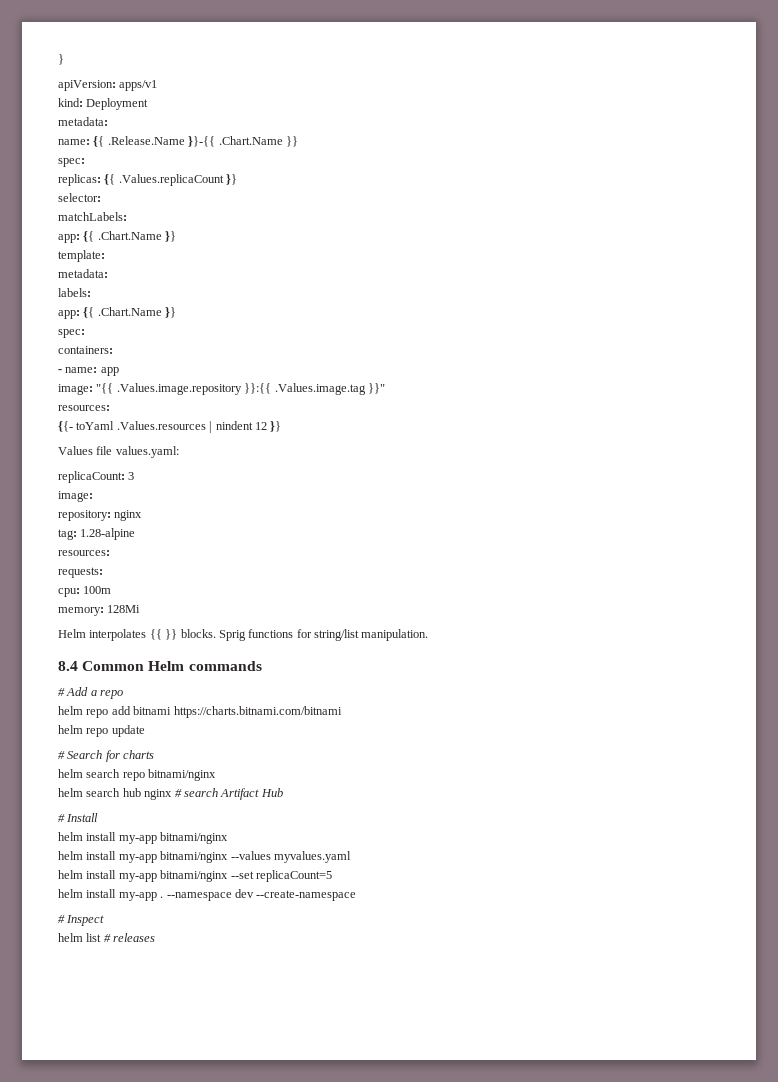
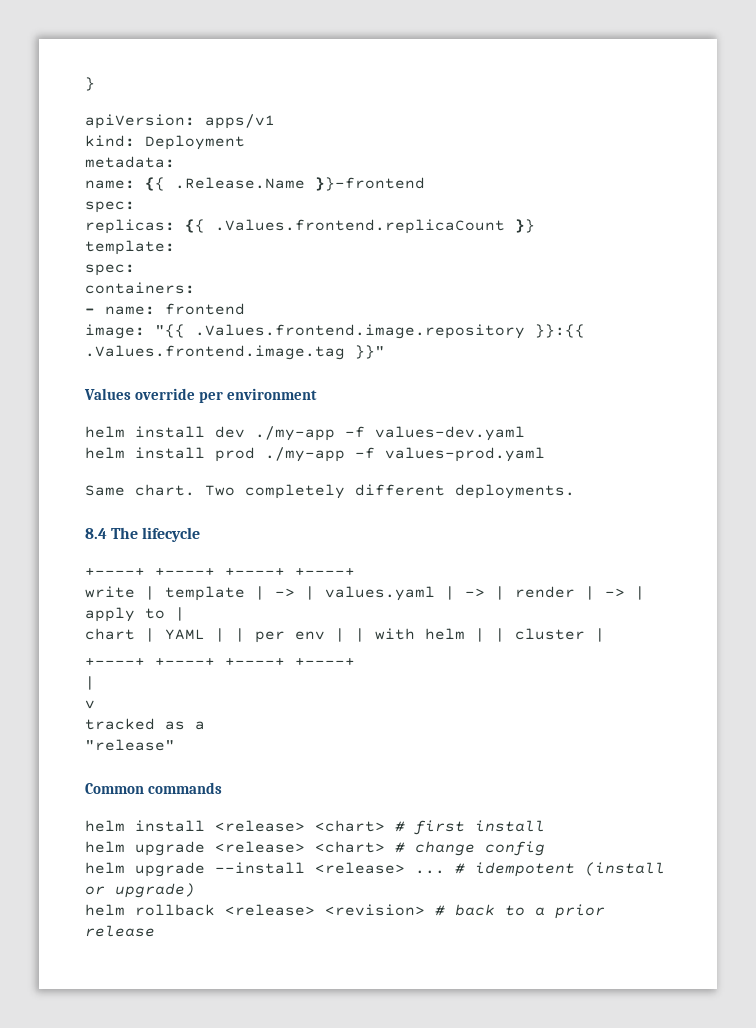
- name: {{ .Release.Name }}-{{ .Chart.Name }}
+ name: {{ .Release.Name }}-frontend
- replicas: {{ .Values.replicaCount }}
- selector:
- matchLabels:
- app: {{ .Chart.Name }}
+ replicas: {{ .Values.frontend.replicaCount }}
  template:
- metadata:
- labels:
- app: {{ .Chart.Name }}
- - name: app
+ - name: frontend
- image: "{{ .Values.image.repository }}:{{ .Values.image.tag }}"
- resources:
- {{- toYaml .Values.resources | nindent 12 }}
- Values file values.yaml:
- replicaCount: 3
- image:
- repository: nginx
- tag: 1.28-alpine
- resources:
- requests:
- cpu: 100m
- memory: 128Mi
- Helm interpolates {{ }} blocks. Sprig functions for string/list manipulation.
- 8.4 Common Helm commands
- # Add a repo
- helm repo add bitnami https://charts.bitnami.com/bitnami
- helm repo update
- # Search for charts
- helm search repo bitnami/nginx
- helm search hub nginx # search Artifact Hub
- # Install
- helm install my-app bitnami/nginx
- helm install my-app bitnami/nginx --values myvalues.yaml
- helm install my-app bitnami/nginx --set replicaCount=5
- helm install my-app . --namespace dev --create-namespace
- # Inspect
- helm list # releases
+ image: "{{ .Values.frontend.image.repository }}:{{ .Values.frontend.image.tag }}"
+ Values override per environment
+ helm install dev ./my-app -f values-dev.yaml
+ helm install prod ./my-app -f values-prod.yaml
+ Same chart. Two completely different deployments.
+ 8.4 The lifecycle
+ +----+ +----+ +----+ +----+
+ write | template | -> | values.yaml | -> | render | -> | apply to |
+ chart | YAML | | per env | | with helm | | cluster |
+ +----+ +----+ +----+ +----+
+ |
+ v
+ tracked as a
+ "release"
+ Common commands
+ helm install <release> <chart> # first install
+ helm upgrade <release> <chart> # change config
+ helm upgrade --install <release> ... # idempotent (install or upgrade)
+ helm rollback <release> <revision> # back to a prior release

